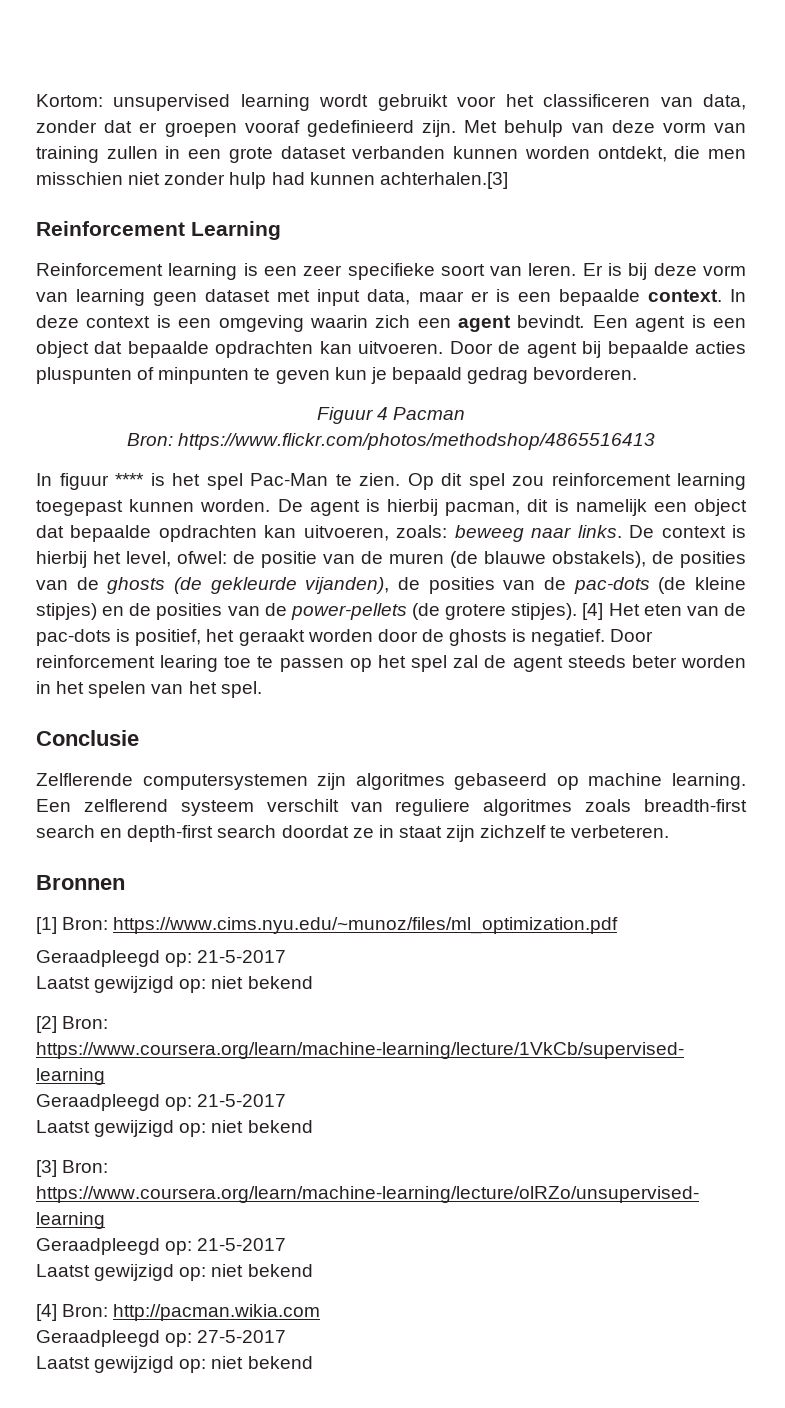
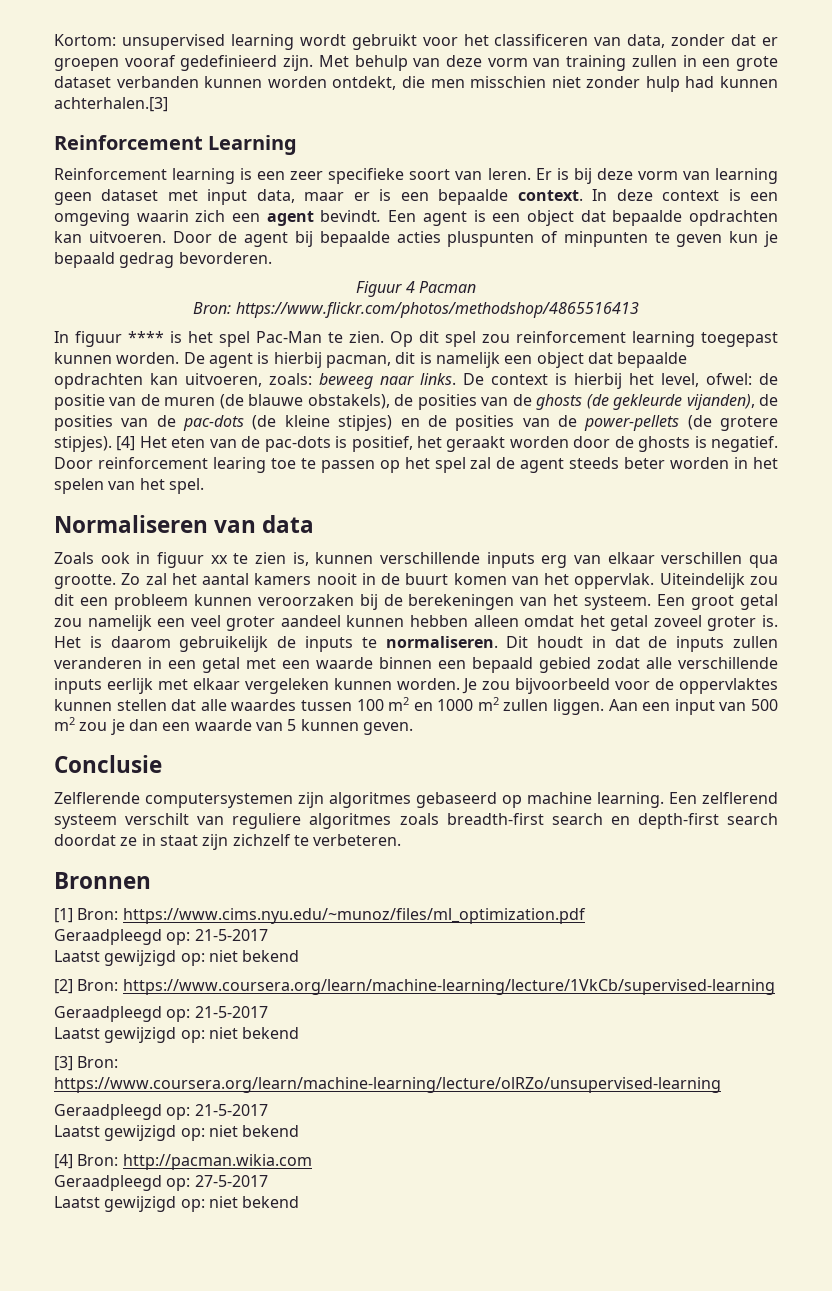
+ Normaliseren van data
+ Zoals ook in figuur xx te zien is, kunnen verschillende inputs erg van elkaar verschillen qua grootte. Zo zal het aantal kamers nooit in de buurt komen van het oppervlak. Uiteindelijk zou dit een probleem kunnen veroorzaken bij de berekeningen van het systeem. Een groot getal zou namelijk een veel groter aandeel kunnen hebben alleen omdat het getal zoveel groter is. Het is daarom gebruikelijk de inputs te normaliseren. Dit houdt in dat de inputs zullen veranderen in een getal met een waarde binnen een bepaald gebied zodat alle verschillende inputs eerlijk met elkaar vergeleken kunnen worden. Je zou bijvoorbeeld voor de oppervlaktes kunnen stellen dat alle waardes tussen 100 m2 en 1000 m2 zullen liggen. Aan een input van 500 m2 zou je dan een waarde van 5 kunnen geven.

